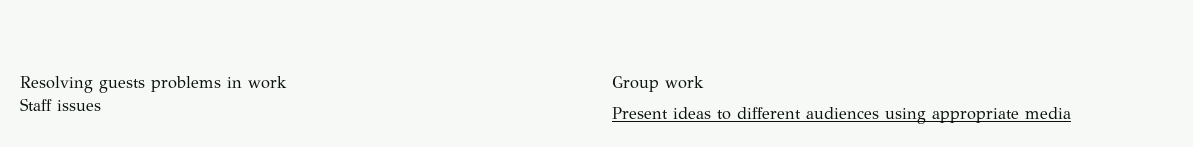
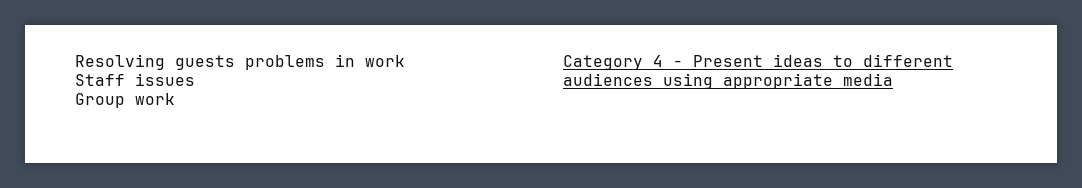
- Present ideas to different audiences using appropriate media
+ Category 4 - Present ideas to different audiences using appropriate media

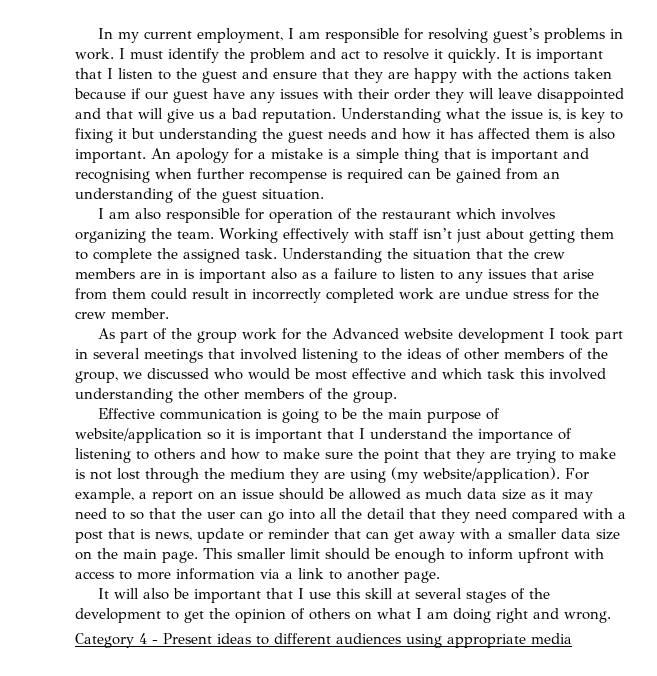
- Resolving guests problems in work
- Staff issues
- Group work
+ In my current employment, I am responsible for resolving guest’s problems in work. I must identify the problem and act to resolve it quickly. It is important that I listen to the guest and ensure that they are happy with the actions taken because if our guest have any issues with their order they will leave disappointed and that will give us a bad reputation. Understanding what the issue is, is key to fixing it but understanding the guest needs and how it has affected them is also important. An apology for a mistake is a simple thing that is important and recognising when further recompense is required can be gained from an understanding of the guest situation.
+ I am also responsible for operation of the restaurant which involves organizing the team. Working effectively with staff isn’t just about getting them to complete the assigned task. Understanding the situation that the crew members are in is important also as a failure to listen to any issues that arise from them could result in incorrectly completed work are undue stress for the crew member.
+ As part of the group work for the Advanced website development I took part in several meetings that involved listening to the ideas of other members of the group, we discussed who would be most effective and which task this involved understanding the other members of the group.
+ Effective communication is going to be the main purpose of website/application so it is important that I understand the importance of listening to others and how to make sure the point that they are trying to make is not lost through the medium they are using (my website/application). For example, a report on an issue should be allowed as much data size as it may need to so that the user can go into all the detail that they need compared with a post that is news, update or reminder that can get away with a smaller data size on the main page. This smaller limit should be enough to inform upfront with access to more information via a link to another page.
+ It will also be important that I use this skill at several stages of the development to get the opinion of others on what I am doing right and wrong.

